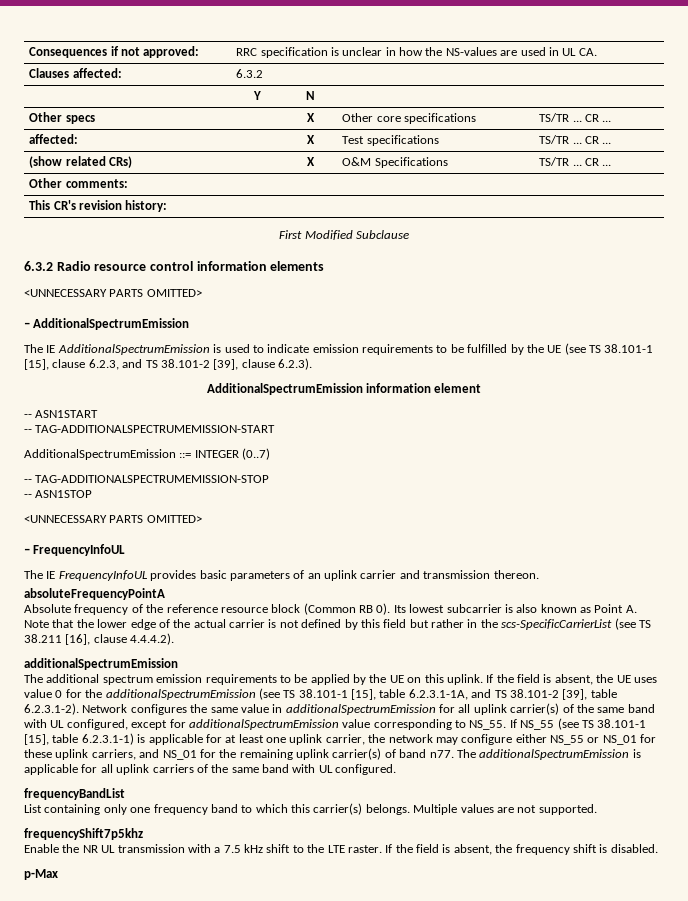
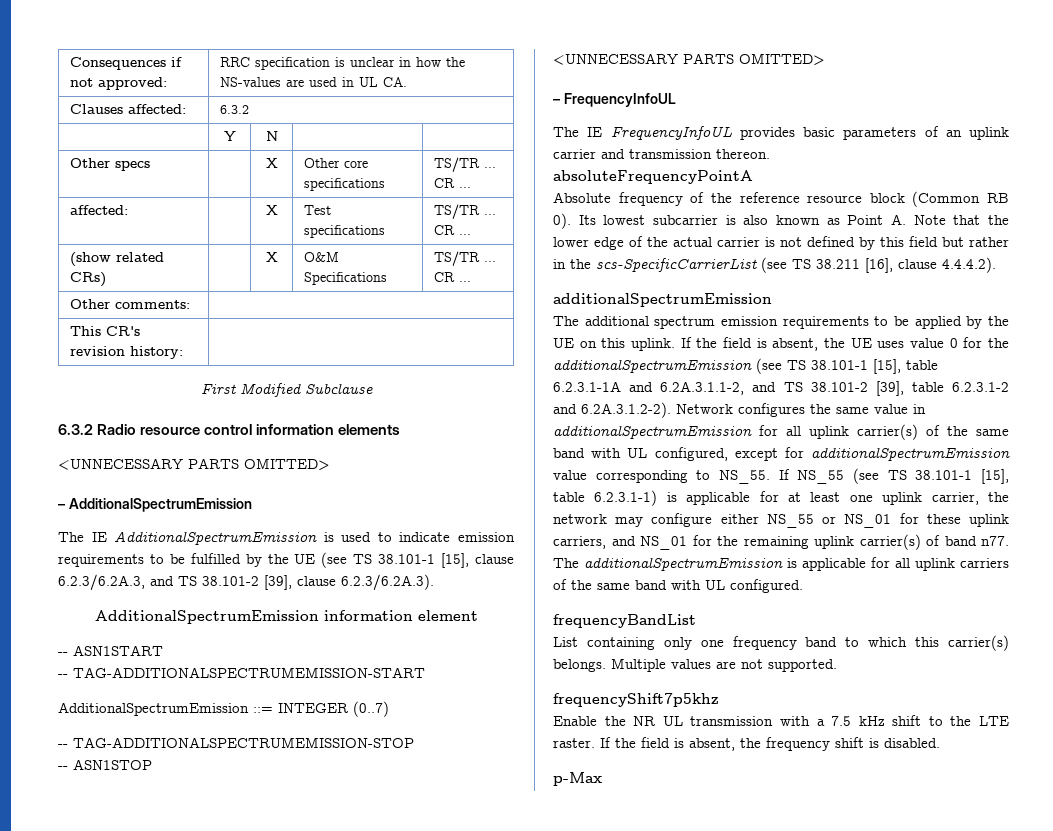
- The IE AdditionalSpectrumEmission is used to indicate emission requirements to be fulfilled by the UE (see TS 38.101-1 [15], clause 6.2.3, and TS 38.101-2 [39], clause 6.2.3).
+ The IE AdditionalSpectrumEmission is used to indicate emission requirements to be fulfilled by the UE (see TS 38.101-1 [15], clause 6.2.3/6.2A.3, and TS 38.101-2 [39], clause 6.2.3/6.2A.3).
- If the field is absent, the UE uses value 0 for the additionalSpectrumEmission (see TS 38.101-1 [15], table 6.2.3.1-1A, and TS 38.101-2 [39], table 6.2.3.1-2). Network configures the same value in additionalSpectrumEmission for all uplink carrier(s) of the same band with UL configured, except for additionalSpectrumEmission value corresponding to NS_55.
+ If the field is absent, the UE uses value 0 for the additionalSpectrumEmission (see TS 38.101-1 [15], table 6.2.3.1-1A and 6.2A.3.1.1-2, and TS 38.101-2 [39], table 6.2.3.1-2 and 6.2A.3.1.2-2). Network configures the same value in additionalSpectrumEmission for all uplink carrier(s) of the same band with UL configured, except for additionalSpectrumEmission value corresponding to NS_55.

